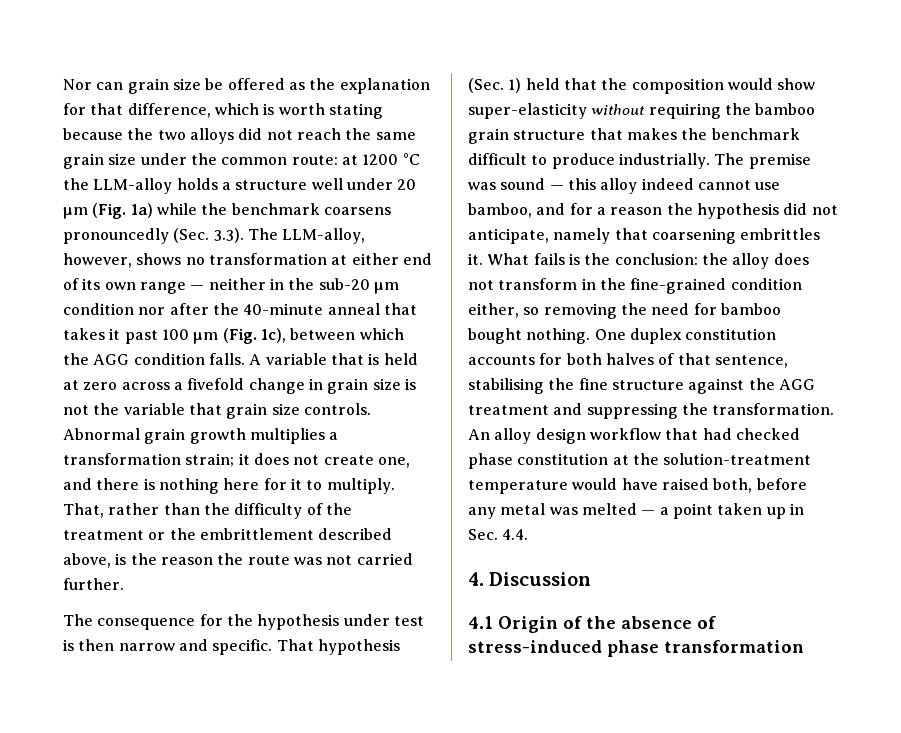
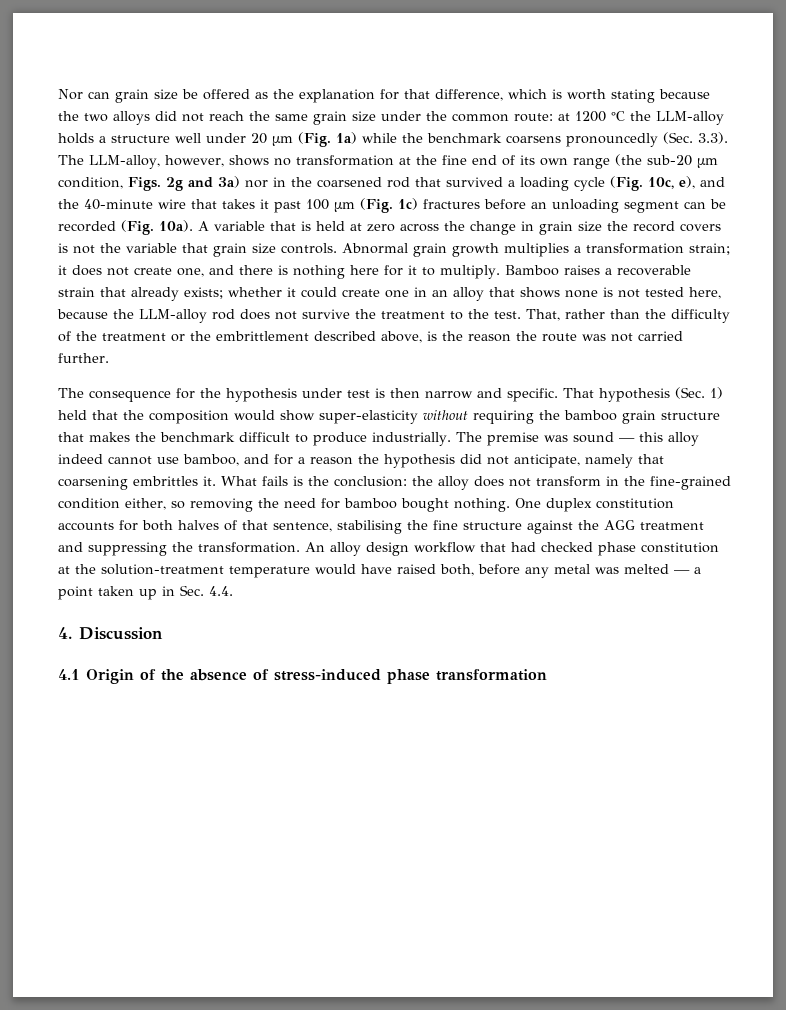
- at 1200 °C the LLM-alloy holds a structure well under 20 µm (Fig. 1a) while the benchmark coarsens pronouncedly (Sec. 3.3). The LLM-alloy, however, shows no transformation at either end of its own range — neither in the sub-20 µm condition nor after the 40-minute anneal that takes it past 100 µm (Fig. 1c), between which the AGG condition falls.
+ at 1200 °C the LLM-alloy holds a structure well under 20 µm (Fig. 1a) while the benchmark coarsens pronouncedly (Sec. 3.3). The LLM-alloy, however, shows no transformation at the fine end of its own range (the sub-20 µm condition, Figs. 2g and 3a) nor in the coarsened rod that survived a loading cycle (Fig. 10c, e), and the 40-minute wire that takes it past 100 µm (Fig. 1c) fractures before an unloading segment can be recorded (Fig. 10a).
- A variable that is held at zero across a fivefold change in grain size is not the variable that grain size controls.
+ A variable that is held at zero across the change in grain size the record covers is not the variable that grain size controls.
+ Bamboo raises a recoverable strain that already exists; whether it could create one in an alloy that shows none is not tested here, because the LLM-alloy rod does not survive the treatment to the test.

